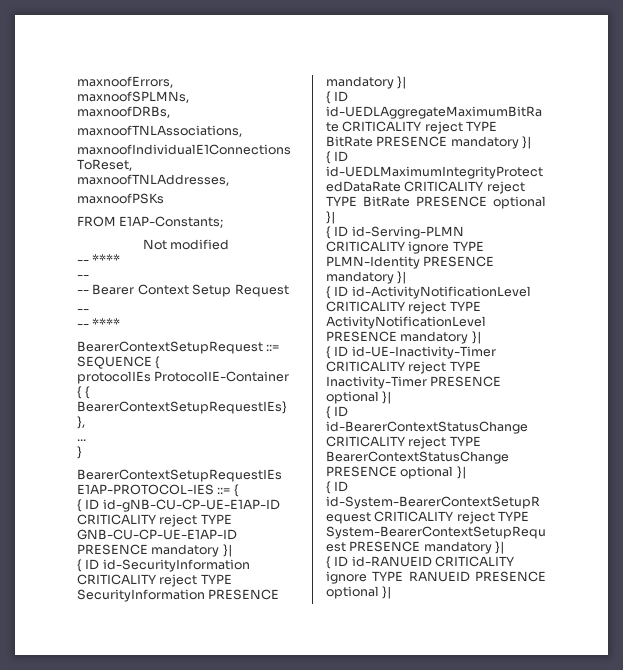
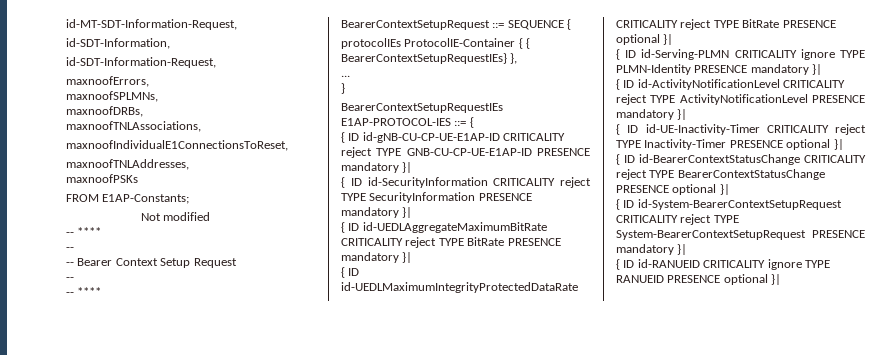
+ id-MT-SDT-Information-Request,
+ id-SDT-Information,
+ id-SDT-Information-Request,

